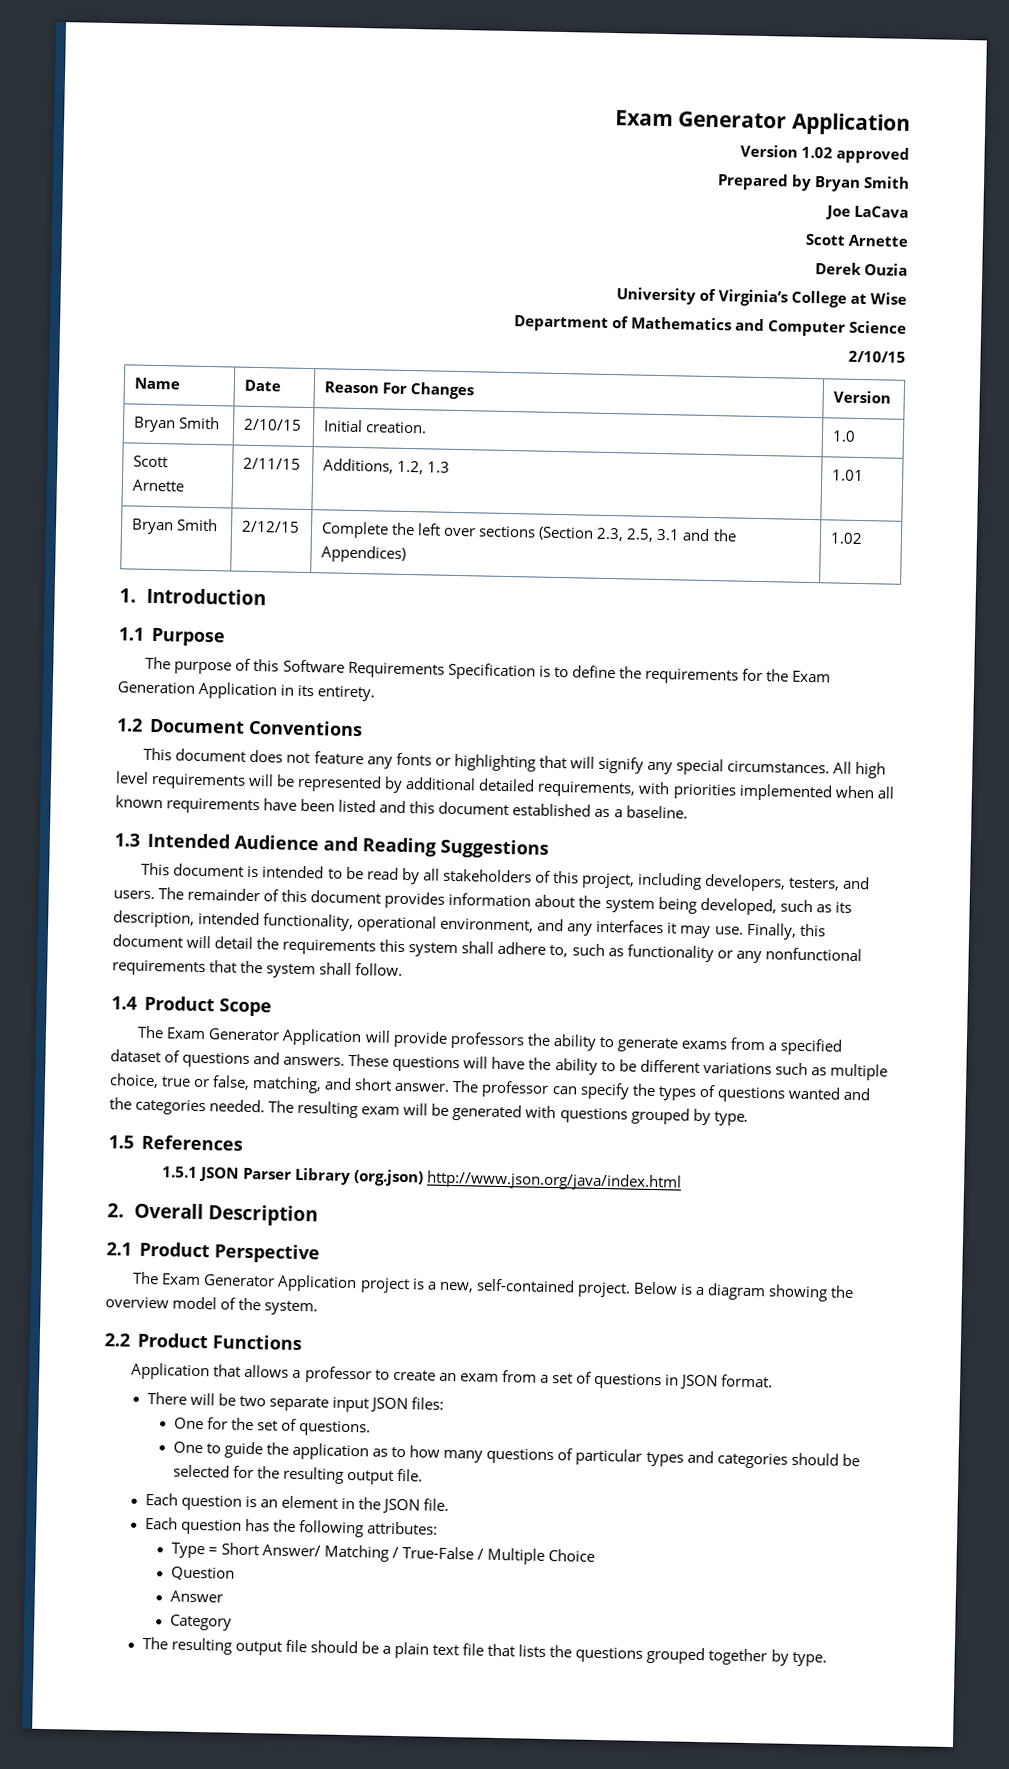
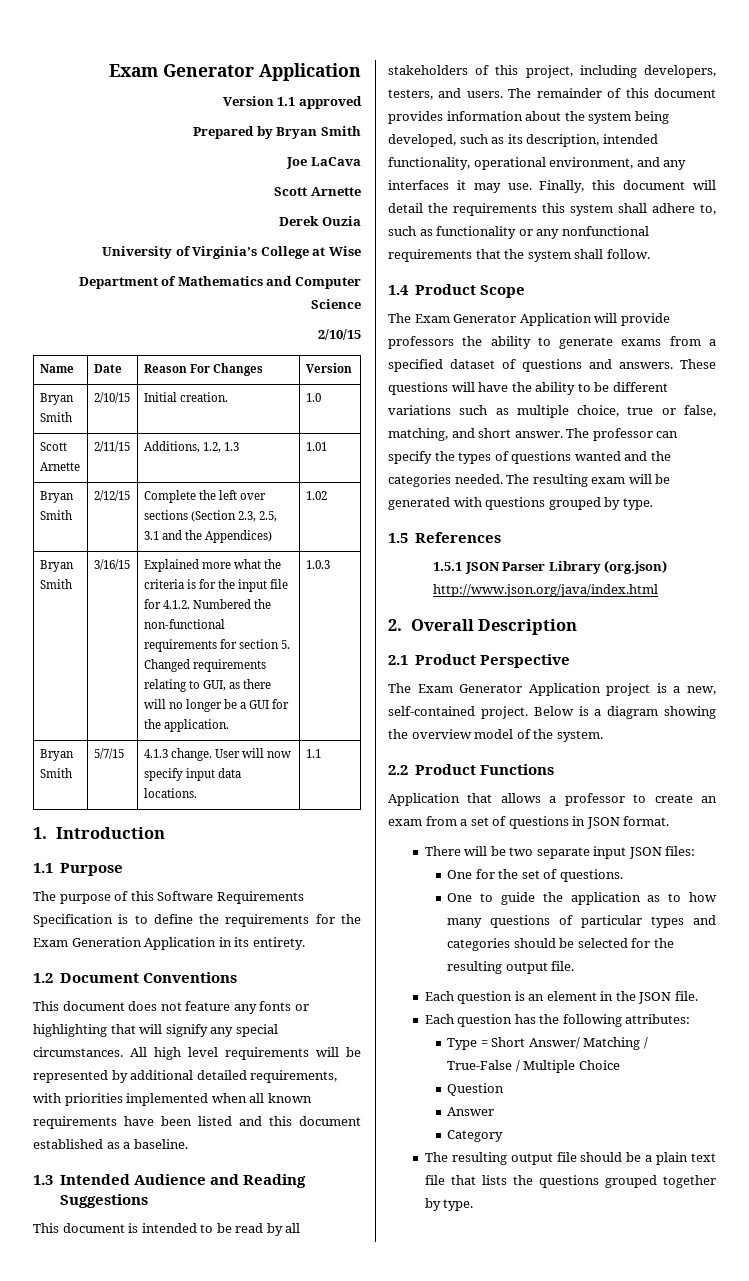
- Version 1.02 approved
+ Version 1.1 approved
+ Bryan Smith | 3/16/15 | Explained more what the criteria is for the input file for 4.1.2. Numbered the non-functional requirements for section 5. Changed requirements relating to GUI, as there will no longer be a GUI for the application. | 1.0.3
+ Bryan Smith | 5/7/15 | 4.1.3 change. User will now specify input data locations. | 1.1

